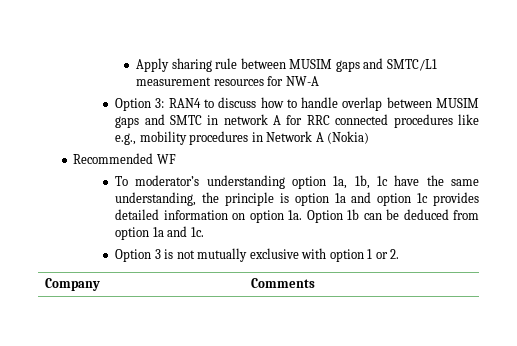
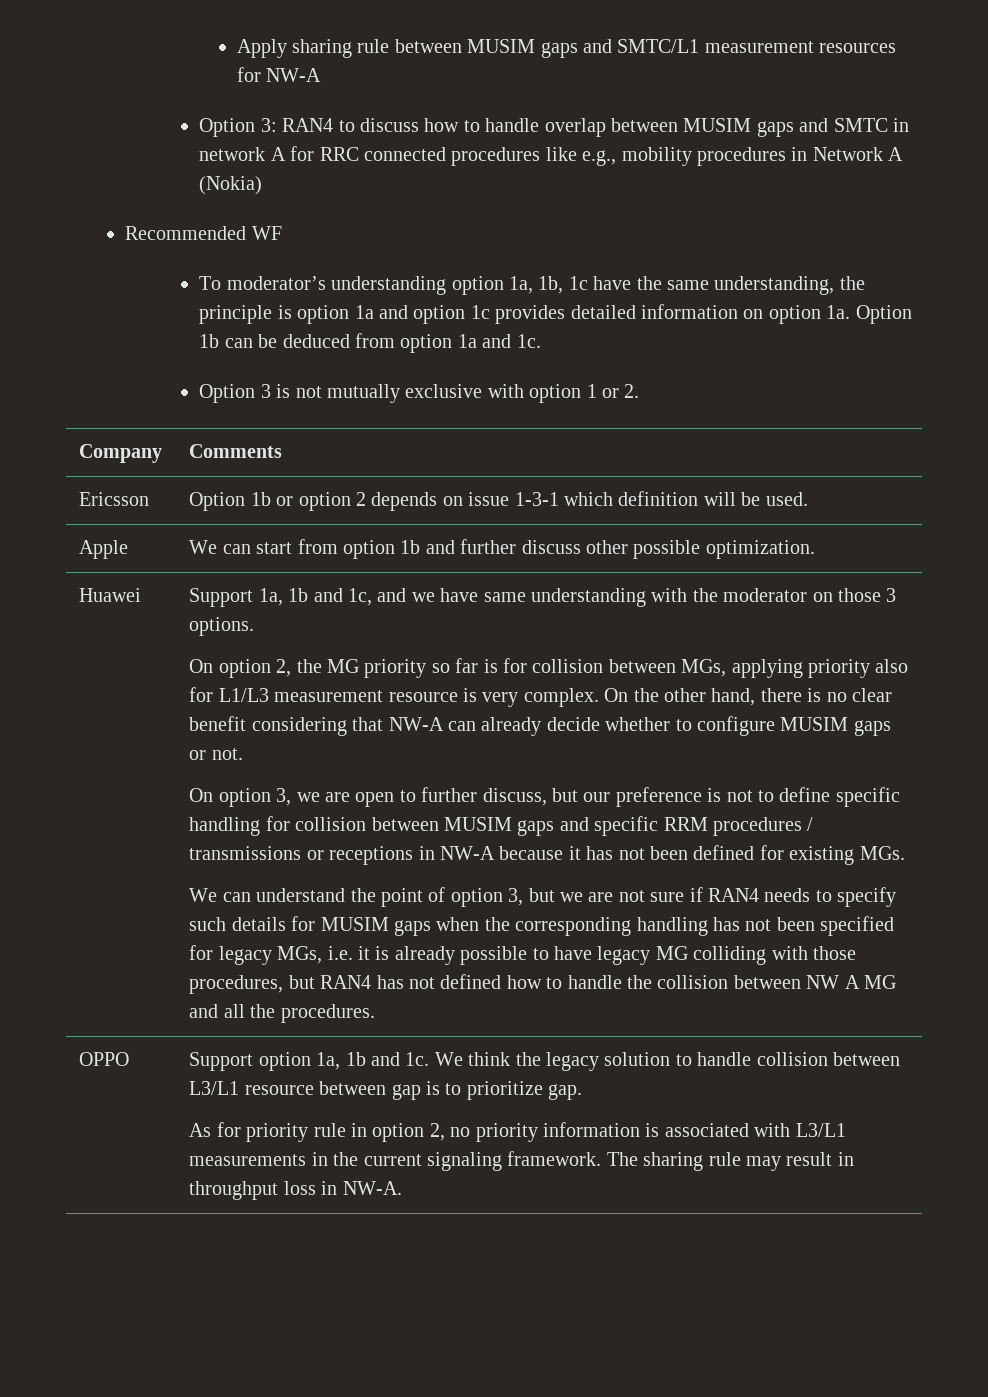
+ Ericsson | Option 1b or option 2 depends on issue 1-3-1 which definition will be used.
+ Apple | We can start from option 1b and further discuss other possible optimization.
+ Huawei | Support 1a, 1b and 1c, and we have same understanding with the moderator on those 3 options.
+ On option 2, the MG priority so far is for collision between MGs, applying priority also for L1/L3 measurement resource is very complex. On the other hand, there is no clear benefit considering that NW-A can already decide whether to configure MUSIM gaps or not.
+ On option 3, we are open to further discuss, but our preference is not to define specific handling for collision between MUSIM gaps and specific RRM procedures / transmissions or receptions in NW-A because it has not been defined for existing MGs.
+ We can understand the point of option 3, but we are not sure if RAN4 needs to specify such details for MUSIM gaps when the corresponding handling has not been specified for legacy MGs, i.e. it is already possible to have legacy MG colliding with those procedures, but RAN4 has not defined how to handle the collision between NW A MG and all the procedures.
+ OPPO | Support option 1a, 1b and 1c. We think the legacy solution to handle collision between L3/L1 resource between gap is to prioritize gap.
+ As for priority rule in option 2, no priority information is associated with L3/L1 measurements in the current signaling framework. The sharing rule may result in throughput loss in NW-A.

